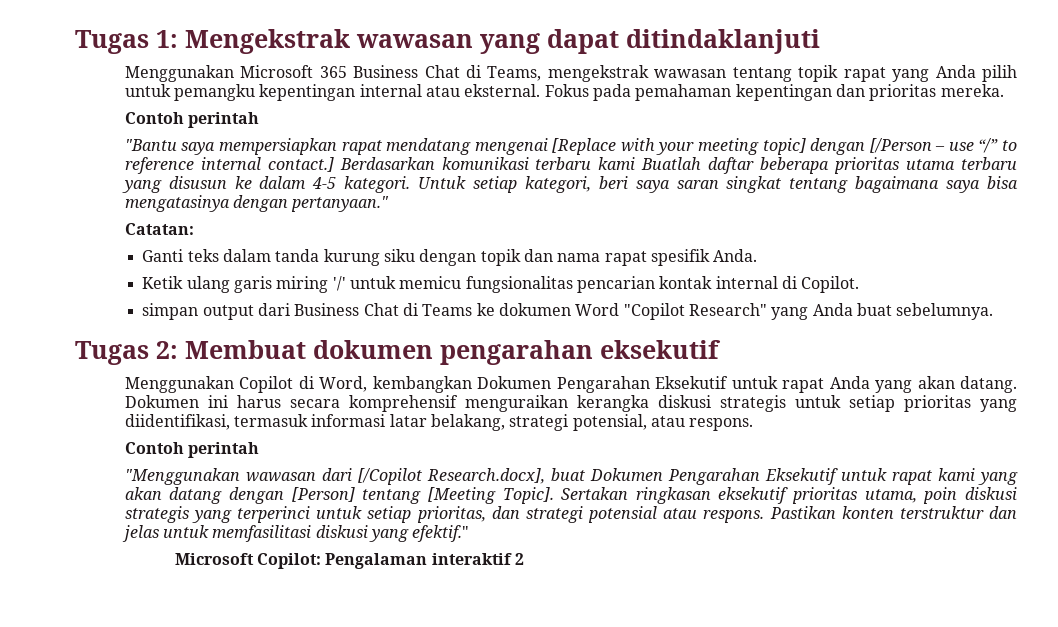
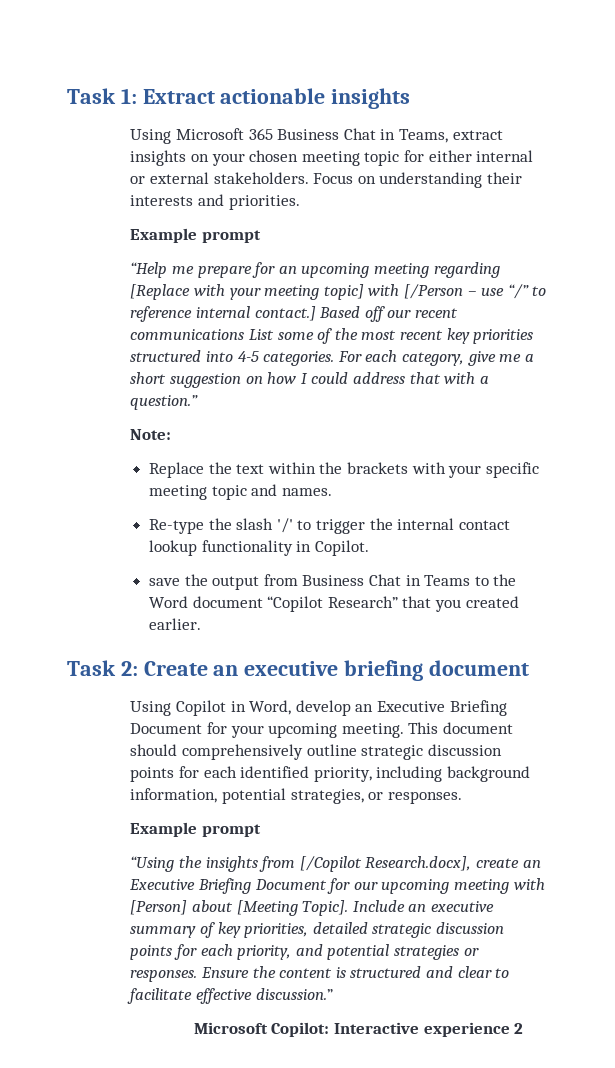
- Tugas 1: Mengekstrak wawasan yang dapat ditindaklanjuti
- Menggunakan Microsoft 365 Business Chat di Teams, mengekstrak wawasan tentang topik rapat yang Anda pilih untuk pemangku kepentingan internal atau eksternal. Fokus pada pemahaman kepentingan dan prioritas mereka.
- Contoh perintah
- "Bantu saya mempersiapkan rapat mendatang mengenai [Replace with your meeting topic] dengan [/Person – use “/” to reference internal contact.]
+ Task 1: Extract actionable insights
+ Using Microsoft 365 Business Chat in Teams, extract insights on your chosen meeting topic for either internal or external stakeholders. Focus on understanding their interests and priorities.
+ Example prompt
+ “Help me prepare for an upcoming meeting regarding [Replace with your meeting topic] with [/Person – use “/” to reference internal contact.]
- Berdasarkan komunikasi terbaru kami Buatlah daftar beberapa prioritas utama terbaru yang disusun ke dalam 4-5 kategori. Untuk setiap kategori, beri saya saran singkat tentang bagaimana saya bisa mengatasinya dengan pertanyaan."
- Catatan:
- Ganti teks dalam tanda kurung siku dengan topik dan nama rapat spesifik Anda.
- Ketik ulang garis miring '/' untuk memicu fungsionalitas pencarian kontak internal di Copilot.
- simpan output dari Business Chat di Teams ke dokumen Word "Copilot Research" yang Anda buat sebelumnya.
- Tugas 2: Membuat dokumen pengarahan eksekutif
- Menggunakan Copilot di Word, kembangkan Dokumen Pengarahan Eksekutif untuk rapat Anda yang akan datang. Dokumen ini harus secara komprehensif menguraikan kerangka diskusi strategis untuk setiap prioritas yang diidentifikasi, termasuk informasi latar belakang, strategi potensial, atau respons.
- Contoh perintah
- "Menggunakan wawasan dari [/Copilot Research.docx], buat Dokumen Pengarahan Eksekutif untuk rapat kami yang akan datang dengan [Person] tentang [Meeting Topic]. Sertakan ringkasan eksekutif prioritas utama, poin diskusi strategis yang terperinci untuk setiap prioritas, dan strategi potensial atau respons. Pastikan konten terstruktur dan jelas untuk memfasilitasi diskusi yang efektif."
+ Based off our recent communications List some of the most recent key priorities structured into 4-5 categories. For each category, give me a short suggestion on how I could address that with a question.”
+ Note:
+ Replace the text within the brackets with your specific meeting topic and names.
+ Re-type the slash '/' to trigger the internal contact lookup functionality in Copilot.
+ save the output from Business Chat in Teams to the Word document “Copilot Research” that you created earlier.
+ Task 2: Create an executive briefing document
+ Using Copilot in Word, develop an Executive Briefing Document for your upcoming meeting. This document should comprehensively outline strategic discussion points for each identified priority, including background information, potential strategies, or responses.
+ Example prompt
+ “Using the insights from [/Copilot Research.docx], create an Executive Briefing Document for our upcoming meeting with [Person] about [Meeting Topic]. Include an executive summary of key priorities, detailed strategic discussion points for each priority, and potential strategies or responses. Ensure the content is structured and clear to facilitate effective discussion.”
- Microsoft Copilot: Pengalaman interaktif 2
+ Microsoft Copilot: Interactive experience 2

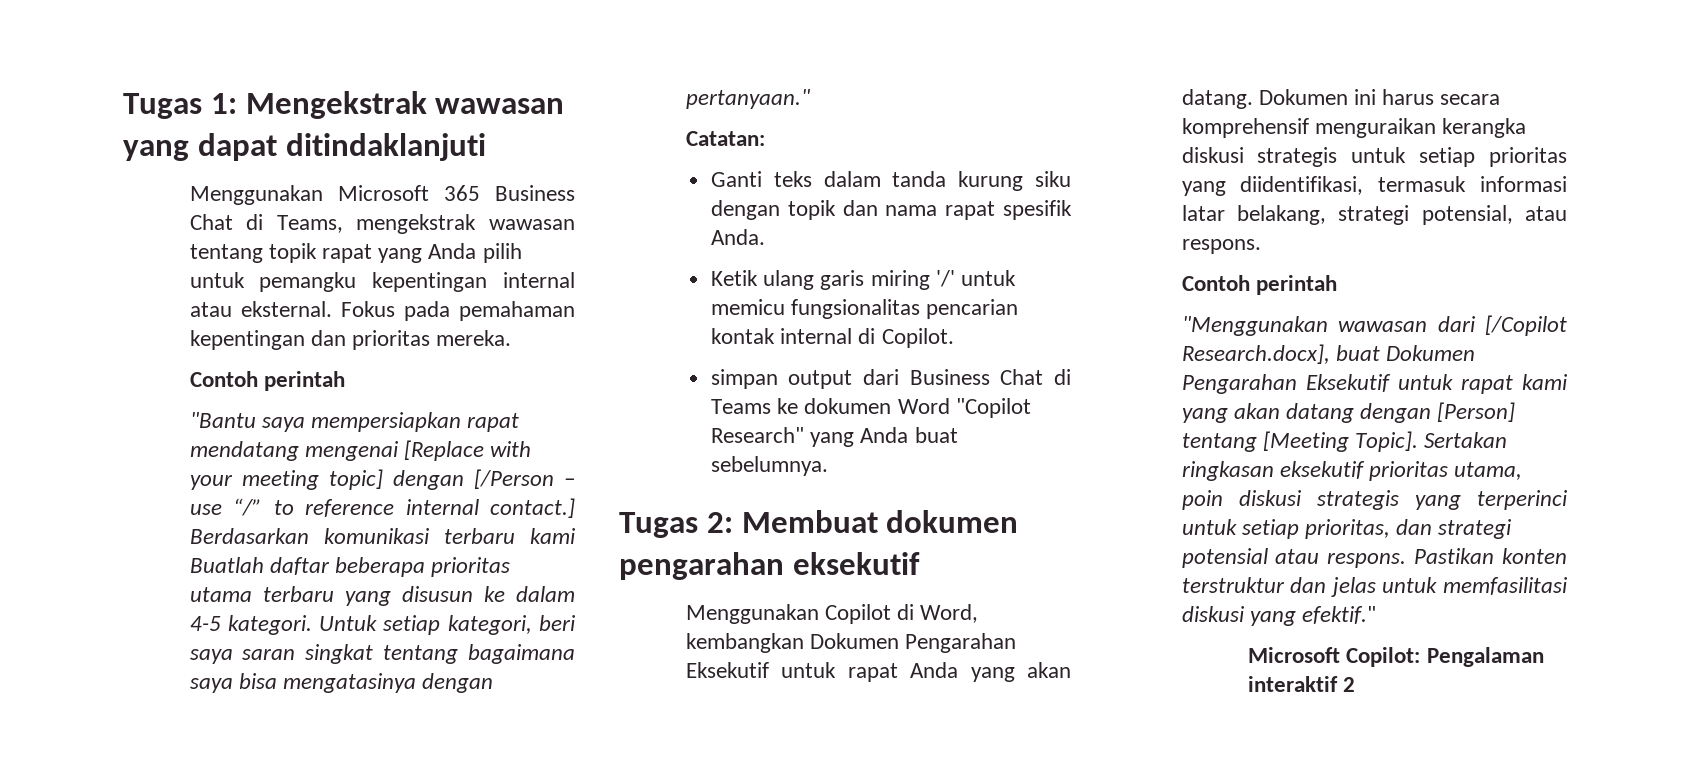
- Task 1: Extract actionable insights
- Using Microsoft 365 Business Chat in Teams, extract insights on your chosen meeting topic for either internal or external stakeholders. Focus on understanding their interests and priorities.
- Example prompt
- “Help me prepare for an upcoming meeting regarding [Replace with your meeting topic] with [/Person – use “/” to reference internal contact.]
+ Tugas 1: Mengekstrak wawasan yang dapat ditindaklanjuti
+ Menggunakan Microsoft 365 Business Chat di Teams, mengekstrak wawasan tentang topik rapat yang Anda pilih untuk pemangku kepentingan internal atau eksternal. Fokus pada pemahaman kepentingan dan prioritas mereka.
+ Contoh perintah
+ "Bantu saya mempersiapkan rapat mendatang mengenai [Replace with your meeting topic] dengan [/Person – use “/” to reference internal contact.]
- Based off our recent communications List some of the most recent key priorities structured into 4-5 categories. For each category, give me a short suggestion on how I could address that with a question.”
- Note:
- Replace the text within the brackets with your specific meeting topic and names.
- Re-type the slash '/' to trigger the internal contact lookup functionality in Copilot.
- save the output from Business Chat in Teams to the Word document “Copilot Research” that you created earlier.
- Task 2: Create an executive briefing document
- Using Copilot in Word, develop an Executive Briefing Document for your upcoming meeting. This document should comprehensively outline strategic discussion points for each identified priority, including background information, potential strategies, or responses.
- Example prompt
- “Using the insights from [/Copilot Research.docx], create an Executive Briefing Document for our upcoming meeting with [Person] about [Meeting Topic]. Include an executive summary of key priorities, detailed strategic discussion points for each priority, and potential strategies or responses. Ensure the content is structured and clear to facilitate effective discussion.”
+ Berdasarkan komunikasi terbaru kami Buatlah daftar beberapa prioritas utama terbaru yang disusun ke dalam 4-5 kategori. Untuk setiap kategori, beri saya saran singkat tentang bagaimana saya bisa mengatasinya dengan pertanyaan."
+ Catatan:
+ Ganti teks dalam tanda kurung siku dengan topik dan nama rapat spesifik Anda.
+ Ketik ulang garis miring '/' untuk memicu fungsionalitas pencarian kontak internal di Copilot.
+ simpan output dari Business Chat di Teams ke dokumen Word "Copilot Research" yang Anda buat sebelumnya.
+ Tugas 2: Membuat dokumen pengarahan eksekutif
+ Menggunakan Copilot di Word, kembangkan Dokumen Pengarahan Eksekutif untuk rapat Anda yang akan datang. Dokumen ini harus secara komprehensif menguraikan kerangka diskusi strategis untuk setiap prioritas yang diidentifikasi, termasuk informasi latar belakang, strategi potensial, atau respons.
+ Contoh perintah
+ "Menggunakan wawasan dari [/Copilot Research.docx], buat Dokumen Pengarahan Eksekutif untuk rapat kami yang akan datang dengan [Person] tentang [Meeting Topic]. Sertakan ringkasan eksekutif prioritas utama, poin diskusi strategis yang terperinci untuk setiap prioritas, dan strategi potensial atau respons. Pastikan konten terstruktur dan jelas untuk memfasilitasi diskusi yang efektif."
- Microsoft Copilot: Interactive experience 2
+ Microsoft Copilot: Pengalaman interaktif 2

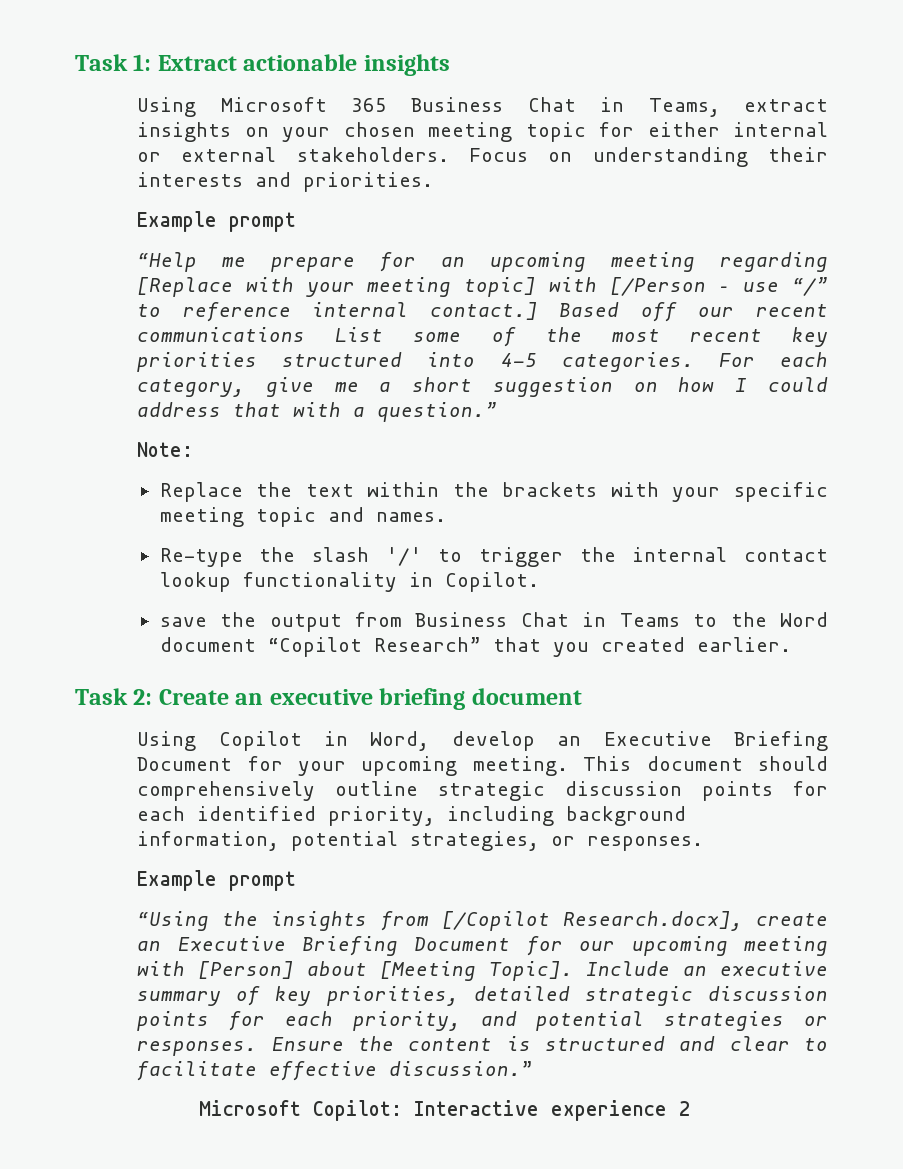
- Tugas 1: Mengekstrak wawasan yang dapat ditindaklanjuti
- Menggunakan Microsoft 365 Business Chat di Teams, mengekstrak wawasan tentang topik rapat yang Anda pilih untuk pemangku kepentingan internal atau eksternal. Fokus pada pemahaman kepentingan dan prioritas mereka.
- Contoh perintah
- "Bantu saya mempersiapkan rapat mendatang mengenai [Replace with your meeting topic] dengan [/Person – use “/” to reference internal contact.]
+ Task 1: Extract actionable insights
+ Using Microsoft 365 Business Chat in Teams, extract insights on your chosen meeting topic for either internal or external stakeholders. Focus on understanding their interests and priorities.
+ Example prompt
+ “Help me prepare for an upcoming meeting regarding [Replace with your meeting topic] with [/Person – use “/” to reference internal contact.]
- Berdasarkan komunikasi terbaru kami Buatlah daftar beberapa prioritas utama terbaru yang disusun ke dalam 4-5 kategori. Untuk setiap kategori, beri saya saran singkat tentang bagaimana saya bisa mengatasinya dengan pertanyaan."
- Catatan:
- Ganti teks dalam tanda kurung siku dengan topik dan nama rapat spesifik Anda.
- Ketik ulang garis miring '/' untuk memicu fungsionalitas pencarian kontak internal di Copilot.
- simpan output dari Business Chat di Teams ke dokumen Word "Copilot Research" yang Anda buat sebelumnya.
- Tugas 2: Membuat dokumen pengarahan eksekutif
- Menggunakan Copilot di Word, kembangkan Dokumen Pengarahan Eksekutif untuk rapat Anda yang akan datang. Dokumen ini harus secara komprehensif menguraikan kerangka diskusi strategis untuk setiap prioritas yang diidentifikasi, termasuk informasi latar belakang, strategi potensial, atau respons.
- Contoh perintah
- "Menggunakan wawasan dari [/Copilot Research.docx], buat Dokumen Pengarahan Eksekutif untuk rapat kami yang akan datang dengan [Person] tentang [Meeting Topic]. Sertakan ringkasan eksekutif prioritas utama, poin diskusi strategis yang terperinci untuk setiap prioritas, dan strategi potensial atau respons. Pastikan konten terstruktur dan jelas untuk memfasilitasi diskusi yang efektif."
+ Based off our recent communications List some of the most recent key priorities structured into 4-5 categories. For each category, give me a short suggestion on how I could address that with a question.”
+ Note:
+ Replace the text within the brackets with your specific meeting topic and names.
+ Re-type the slash '/' to trigger the internal contact lookup functionality in Copilot.
+ save the output from Business Chat in Teams to the Word document “Copilot Research” that you created earlier.
+ Task 2: Create an executive briefing document
+ Using Copilot in Word, develop an Executive Briefing Document for your upcoming meeting. This document should comprehensively outline strategic discussion points for each identified priority, including background information, potential strategies, or responses.
+ Example prompt
+ “Using the insights from [/Copilot Research.docx], create an Executive Briefing Document for our upcoming meeting with [Person] about [Meeting Topic]. Include an executive summary of key priorities, detailed strategic discussion points for each priority, and potential strategies or responses. Ensure the content is structured and clear to facilitate effective discussion.”
- Microsoft Copilot: Pengalaman interaktif 2
+ Microsoft Copilot: Interactive experience 2

